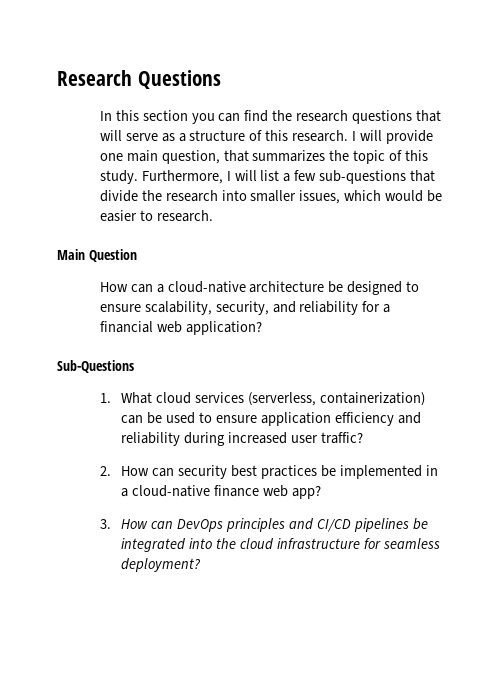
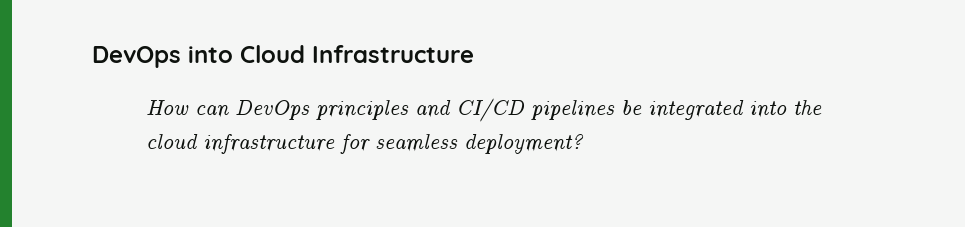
- Research Questions
- In this section you can find the research questions that will serve as a structure of this research. I will provide one main question, that summarizes the topic of this study. Furthermore, I will list a few sub-questions that divide the research into smaller issues, which would be easier to research.
- Main Question
- How can a cloud-native architecture be designed to ensure scalability, security, and reliability for a financial web application?
- Sub-Questions
- 1. What cloud services (serverless, containerization) can be used to ensure application efficiency and reliability during increased user traffic?
- 2. How can security best practices be implemented in a cloud-native finance web app?
- 3. How can DevOps principles and CI/CD pipelines be integrated into the cloud infrastructure for seamless deployment?
+ DevOps into Cloud Infrastructure
+ How can DevOps principles and CI/CD pipelines be integrated into the cloud infrastructure for seamless deployment?

